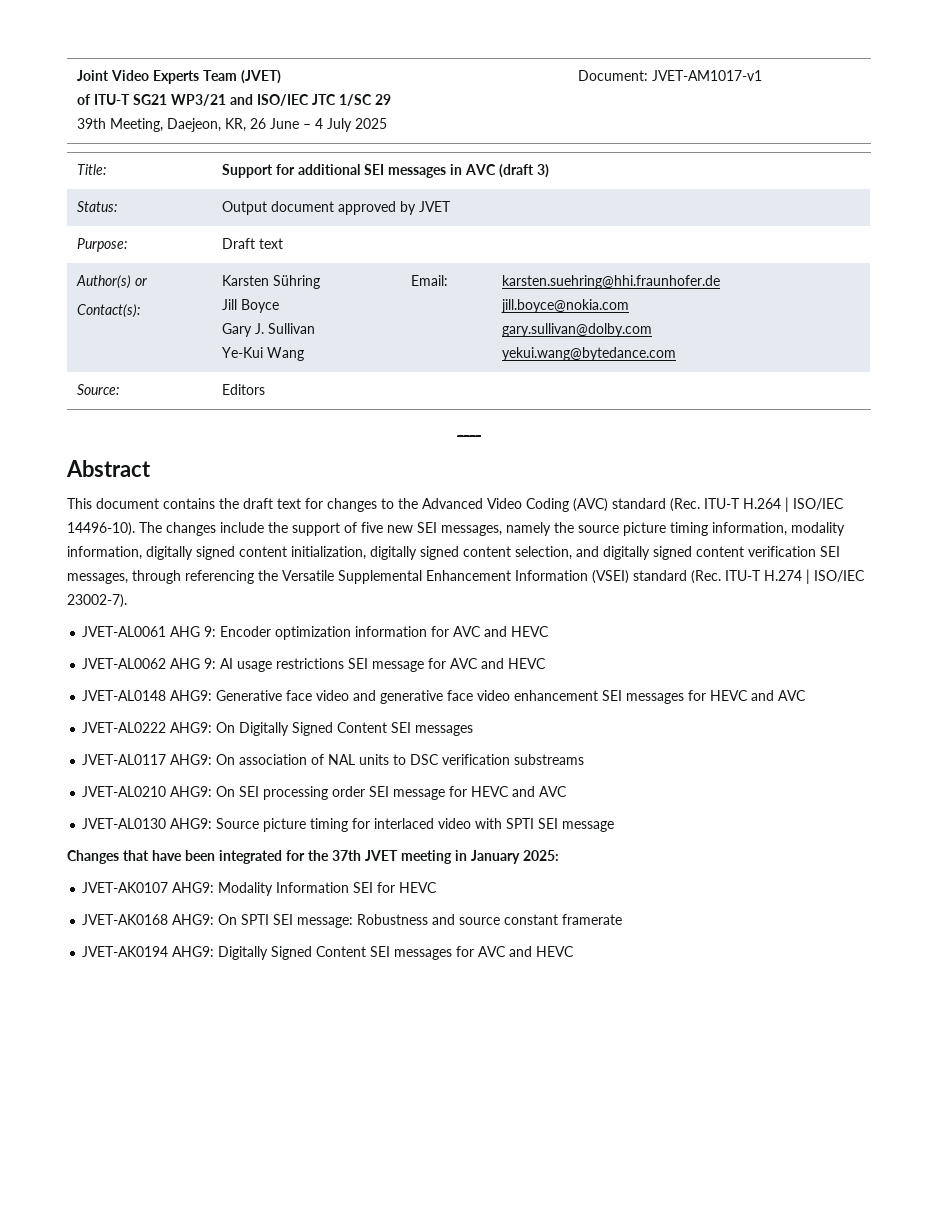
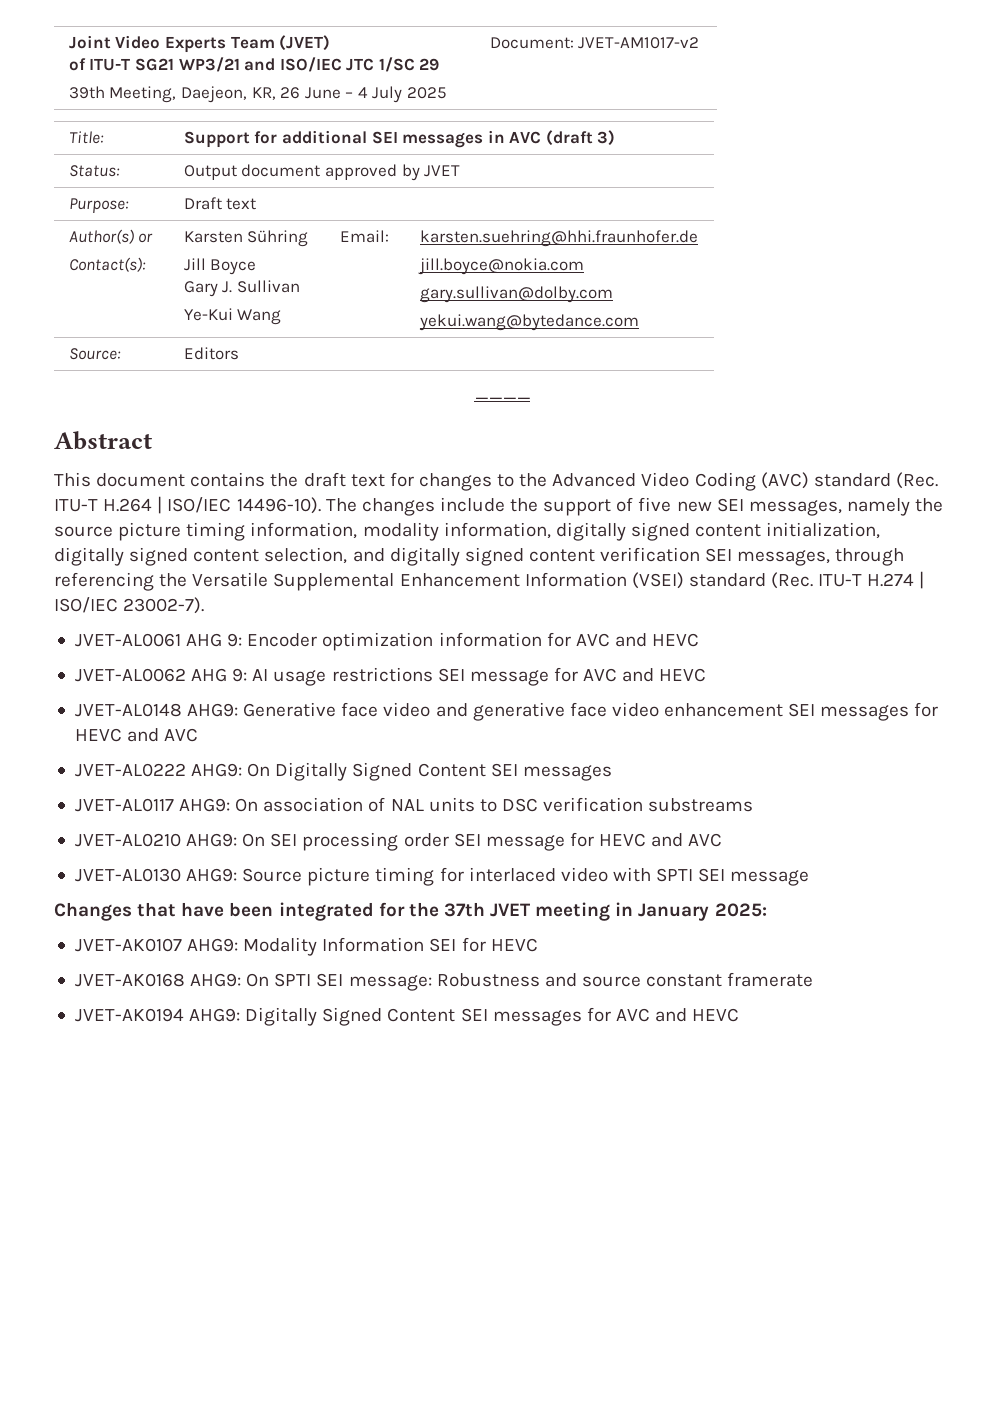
  Joint Video Experts Team (JVET)
  of ITU-T SG21 WP3/21 and ISO/IEC JTC 1/SC 29
- 39th Meeting, Daejeon, KR, 26 June – 4 July 2025 | Document: JVET-AM1017-v1
+ 39th Meeting, Daejeon, KR, 26 June – 4 July 2025 | Document: JVET-AM1017-v2

